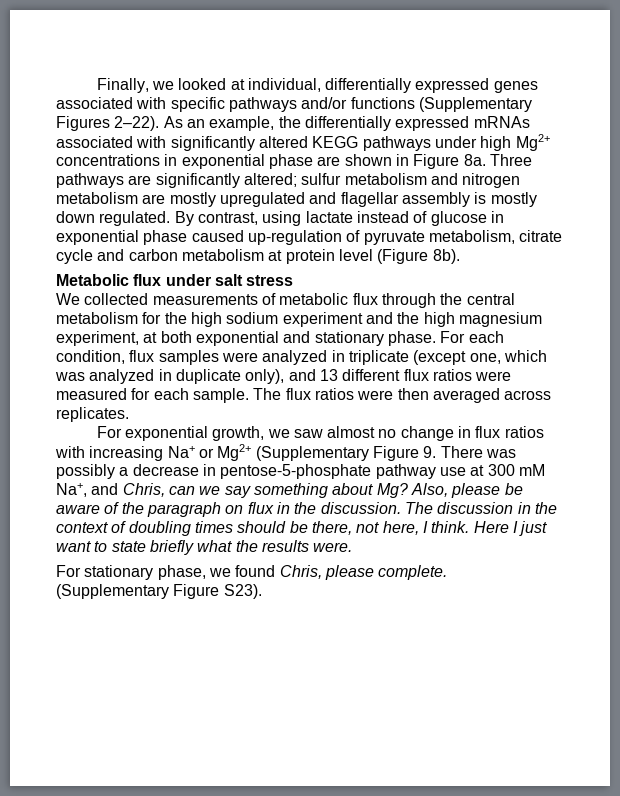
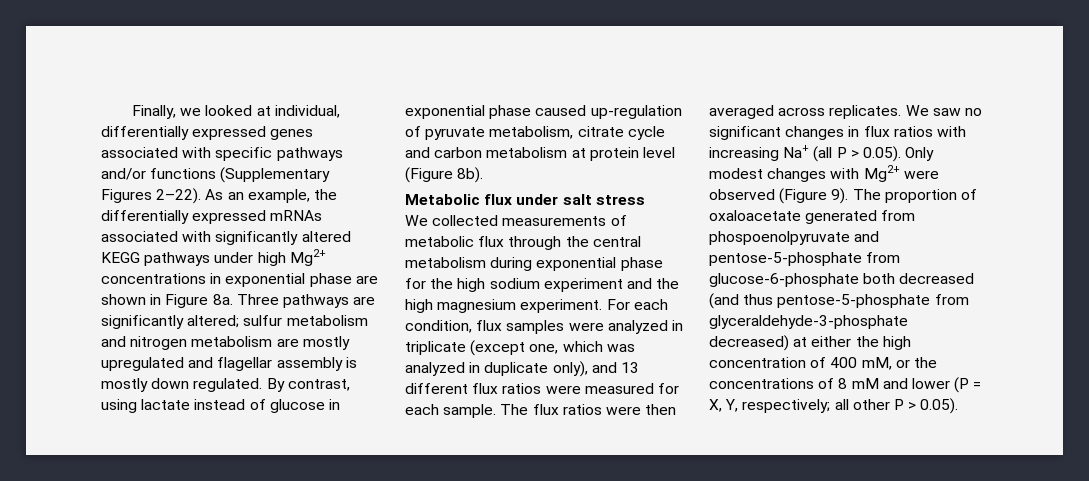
- We collected measurements of metabolic flux through the central metabolism for the high sodium experiment and the high magnesium experiment, at both exponential and stationary phase.
+ We collected measurements of metabolic flux through the central metabolism during exponential phase for the high sodium experiment and the high magnesium experiment.
- The flux ratios were then averaged across replicates.
- For exponential growth, we saw almost no change in flux ratios with increasing Na+ or Mg2+ (Supplementary Figure 9. There was possibly a decrease in pentose-5-phosphate pathway use at 300 mM Na+, and Chris, can we say something about Mg? Also, please be aware of the paragraph on flux in the discussion. The discussion in the context of doubling times should be there, not here, I think. Here I just want to state briefly what the results were.
- For stationary phase, we found Chris, please complete. (Supplementary Figure S23).
+ The flux ratios were then averaged across replicates. We saw no significant changes in flux ratios with increasing Na+ (all P > 0.05). Only modest changes with Mg2+ were observed (Figure 9). The proportion of oxaloacetate generated from phospoenolpyruvate and pentose-5-phosphate from glucose-6-phosphate both decreased (and thus pentose-5-phosphate from glyceraldehyde-3-phosphate decreased) at either the high concentration of 400 mM, or the concentrations of 8 mM and lower (P = X, Y, respectively; all other P > 0.05).

